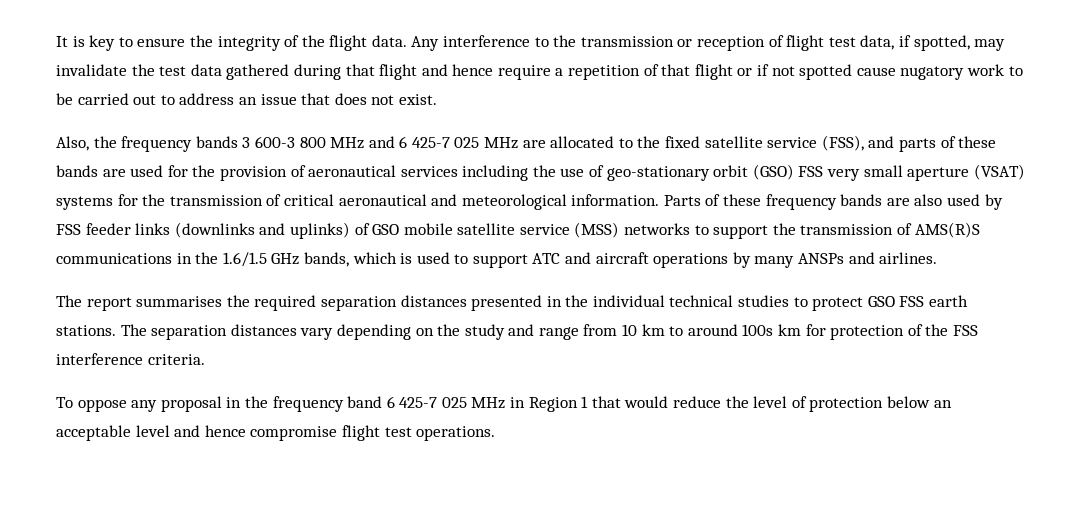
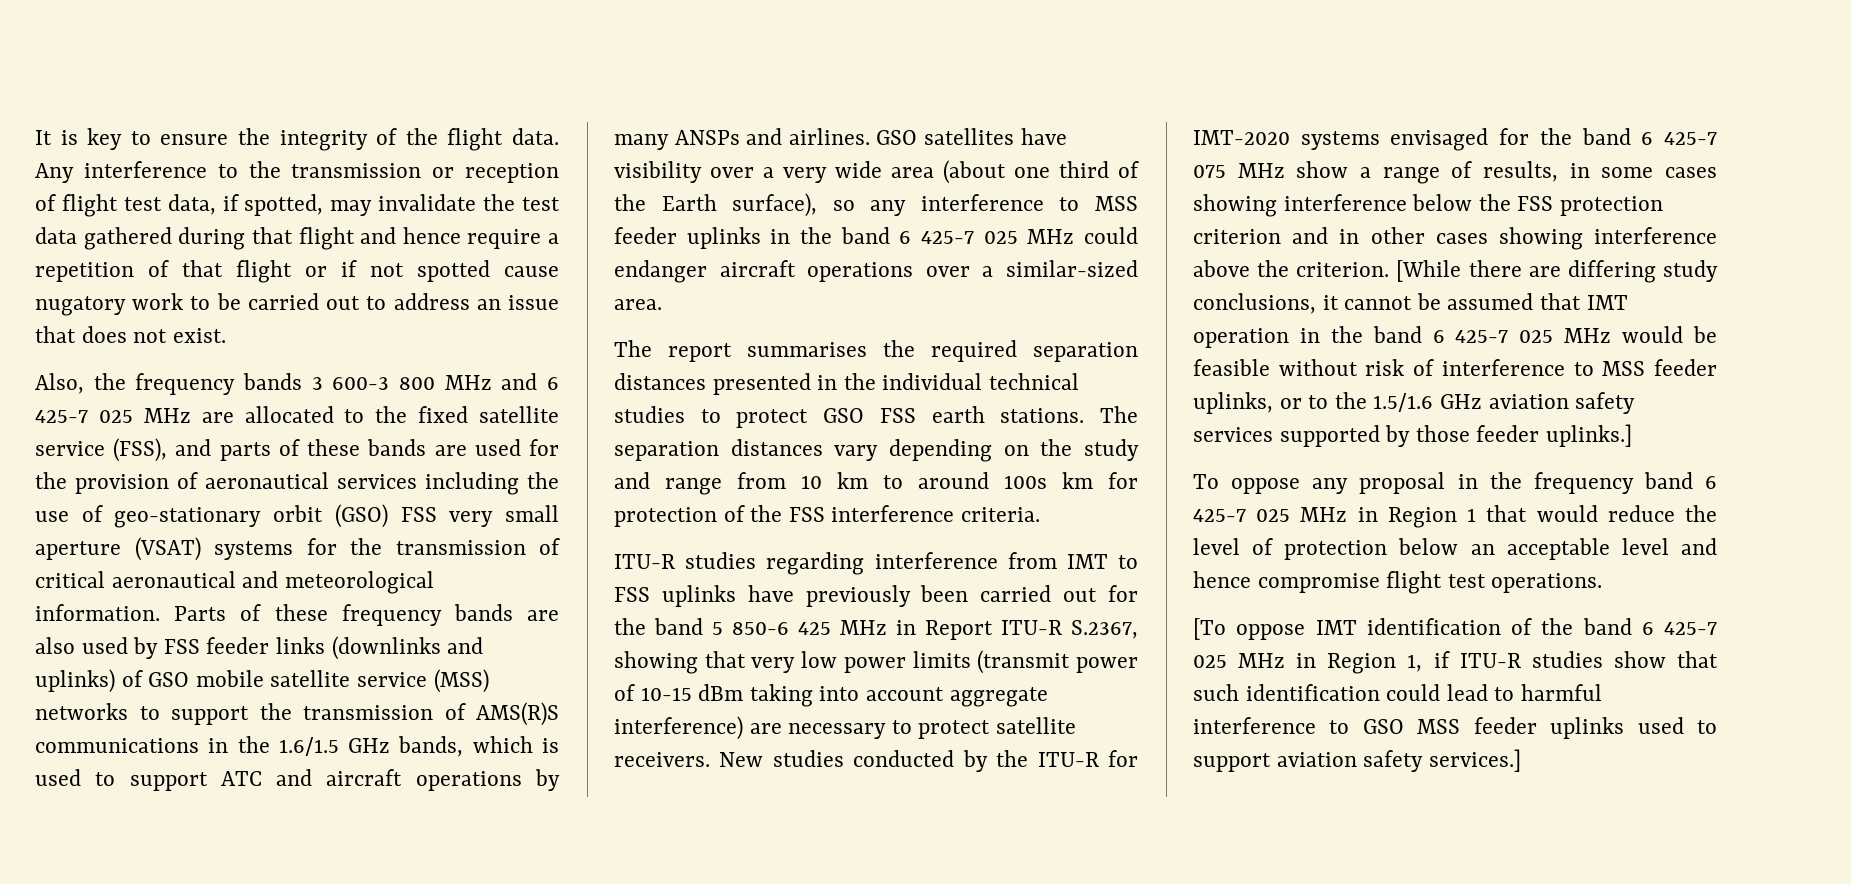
+ GSO satellites have visibility over a very wide area (about one third of the Earth surface), so any interference to MSS feeder uplinks in the band 6 425-7 025 MHz could endanger aircraft operations over a similar-sized area.
+ ITU-R studies regarding interference from IMT to FSS uplinks have previously been carried out for the band 5 850-6 425 MHz in Report ITU-R S.2367, showing that very low power limits (transmit power of 10-15 dBm taking into account aggregate interference) are necessary to protect satellite receivers. New studies conducted by the ITU-R for IMT-2020 systems envisaged for the band 6 425-7 075 MHz show a range of results, in some cases showing interference below the FSS protection criterion and in other cases showing interference above the criterion. [While there are differing study conclusions, it cannot be assumed that IMT operation in the band 6 425-7 025 MHz would be feasible without risk of interference to MSS feeder uplinks, or to the 1.5/1.6 GHz aviation safety services supported by those feeder uplinks.]
+ [To oppose IMT identification of the band 6 425-7 025 MHz in Region 1, if ITU-R studies show that such identification could lead to harmful interference to GSO MSS feeder uplinks used to support aviation safety services.]

